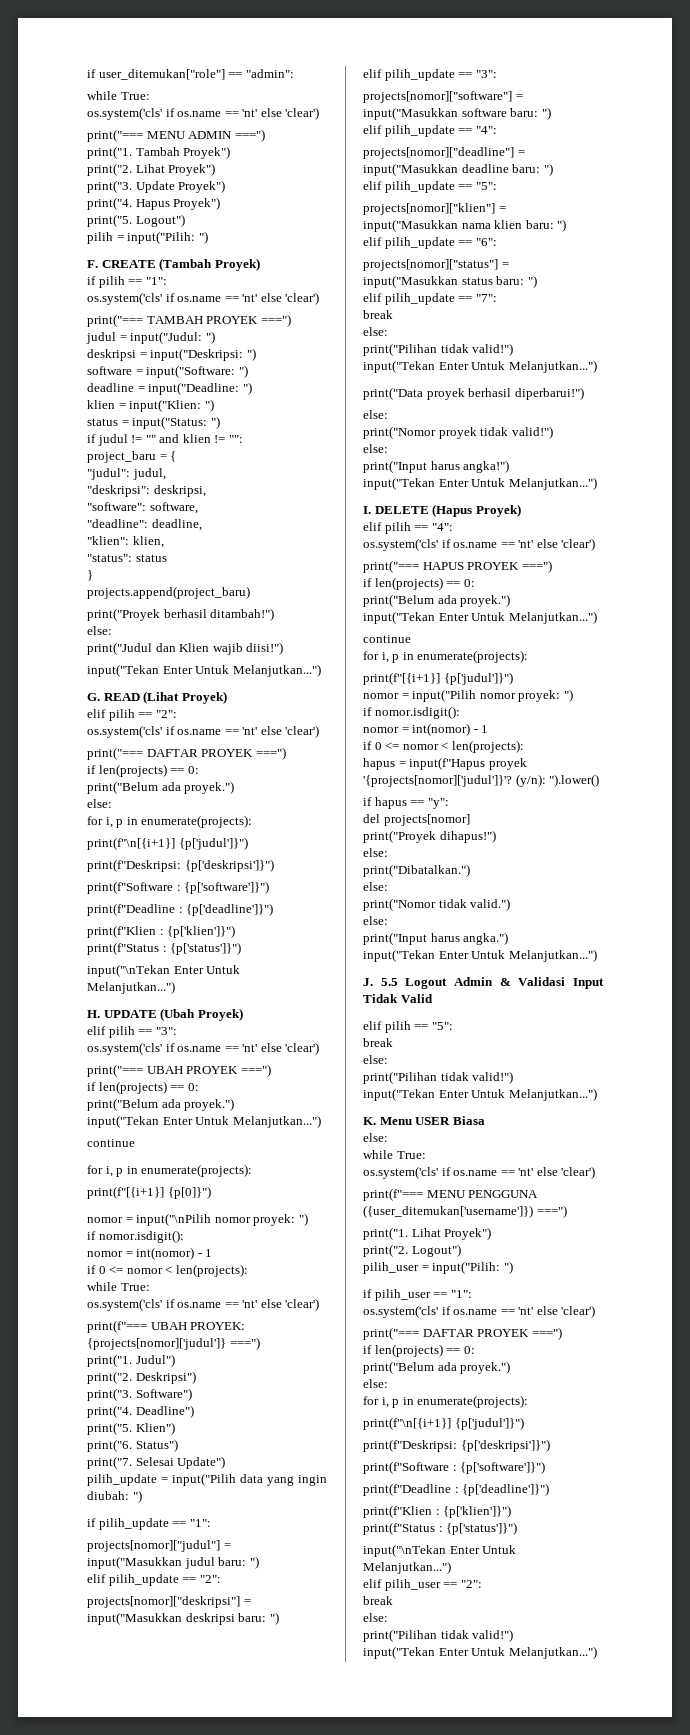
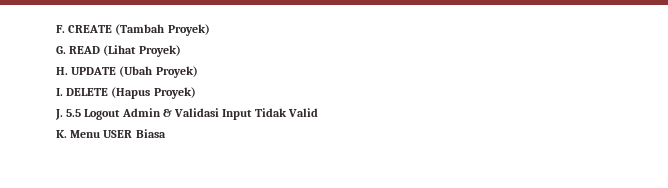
- if user_ditemukan["role"] == "admin":
- while True:
- os.system('cls' if os.name == 'nt' else 'clear')
- print("=== MENU ADMIN ===")
- print("1. Tambah Proyek")
- print("2. Lihat Proyek")
- print("3. Update Proyek")
- print("4. Hapus Proyek")
- print("5. Logout")
- pilih = input("Pilih: ")
  F. CREATE (Tambah Proyek)
- if pilih == "1":
- os.system('cls' if os.name == 'nt' else 'clear')
- print("=== TAMBAH PROYEK ===")
- judul = input("Judul: ")
- deskripsi = input("Deskripsi: ")
- software = input("Software: ")
- deadline = input("Deadline: ")
- klien = input("Klien: ")
- status = input("Status: ")
- if judul != "" and klien != "":
- project_baru = {
- "judul": judul,
- "deskripsi": deskripsi,
- "software": software,
- "deadline": deadline,
- "klien": klien,
- "status": status
- }
- projects.append(project_baru)
- print("Proyek berhasil ditambah!")
- else:
- print("Judul dan Klien wajib diisi!")
- input("Tekan Enter Untuk Melanjutkan...")
  G. READ (Lihat Proyek)
- elif pilih == "2":
- os.system('cls' if os.name == 'nt' else 'clear')
- print("=== DAFTAR PROYEK ===")
- if len(projects) == 0:
- print("Belum ada proyek.")
- else:
- for i, p in enumerate(projects):
- print(f"\n[{i+1}] {p['judul']}")
- print(f"Deskripsi: {p['deskripsi']}")
- print(f"Software : {p['software']}")
- print(f"Deadline : {p['deadline']}")
- print(f"Klien : {p['klien']}")
- print(f"Status : {p['status']}")
- input("\nTekan Enter Untuk Melanjutkan...")
  H. UPDATE (Ubah Proyek)
- elif pilih == "3":
- os.system('cls' if os.name == 'nt' else 'clear')
- print("=== UBAH PROYEK ===")
- if len(projects) == 0:
- print("Belum ada proyek.")
- input("Tekan Enter Untuk Melanjutkan...")
- continue
- for i, p in enumerate(projects):
- print(f"[{i+1}] {p[0]}")
- nomor = input("\nPilih nomor proyek: ")
- if nomor.isdigit():
- nomor = int(nomor) - 1
- if 0 <= nomor < len(projects):
- while True:
- os.system('cls' if os.name == 'nt' else 'clear')
- print(f"=== UBAH PROYEK: {projects[nomor]['judul']} ===")
- print("1. Judul")
- print("2. Deskripsi")
- print("3. Software")
- print("4. Deadline")
- print("5. Klien")
- print("6. Status")
- print("7. Selesai Update")
- pilih_update = input("Pilih data yang ingin diubah: ")
- if pilih_update == "1":
- projects[nomor]["judul"] = input("Masukkan judul baru: ")
- elif pilih_update == "2":
- projects[nomor]["deskripsi"] = input("Masukkan deskripsi baru: ")
- elif pilih_update == "3":
- projects[nomor]["software"] = input("Masukkan software baru: ")
- elif pilih_update == "4":
- projects[nomor]["deadline"] = input("Masukkan deadline baru: ")
- elif pilih_update == "5":
- projects[nomor]["klien"] = input("Masukkan nama klien baru: ")
- elif pilih_update == "6":
- projects[nomor]["status"] = input("Masukkan status baru: ")
- elif pilih_update == "7":
- break
- else:
- print("Pilihan tidak valid!")
- input("Tekan Enter Untuk Melanjutkan...")
- print("Data proyek berhasil diperbarui!")
- else:
- print("Nomor proyek tidak valid!")
- else:
- print("Input harus angka!")
- input("Tekan Enter Untuk Melanjutkan...")
  I. DELETE (Hapus Proyek)
- elif pilih == "4":
- os.system('cls' if os.name == 'nt' else 'clear')
- print("=== HAPUS PROYEK ===")
- if len(projects) == 0:
- print("Belum ada proyek.")
- input("Tekan Enter Untuk Melanjutkan...")
- continue
- for i, p in enumerate(projects):
- print(f"[{i+1}] {p['judul']}")
- nomor = input("Pilih nomor proyek: ")
- if nomor.isdigit():
- nomor = int(nomor) - 1
- if 0 <= nomor < len(projects):
- hapus = input(f"Hapus proyek '{projects[nomor]['judul']}'? (y/n): ").lower()
- if hapus == "y":
- del projects[nomor]
- print("Proyek dihapus!")
- else:
- print("Dibatalkan.")
- else:
- print("Nomor tidak valid.")
- else:
- print("Input harus angka.")
- input("Tekan Enter Untuk Melanjutkan...")
- elif pilih == "5":
- break
- else:
- print("Pilihan tidak valid!")
- input("Tekan Enter Untuk Melanjutkan...")
  K. Menu USER Biasa
- else:
- while True:
- os.system('cls' if os.name == 'nt' else 'clear')
- print(f"=== MENU PENGGUNA ({user_ditemukan['username']}) ===")
- print("1. Lihat Proyek")
- print("2. Logout")
- pilih_user = input("Pilih: ")
- if pilih_user == "1":
- os.system('cls' if os.name == 'nt' else 'clear')
- print("=== DAFTAR PROYEK ===")
- if len(projects) == 0:
- print("Belum ada proyek.")
- else:
- for i, p in enumerate(projects):
- print(f"\n[{i+1}] {p['judul']}")
- print(f"Deskripsi: {p['deskripsi']}")
- print(f"Software : {p['software']}")
- print(f"Deadline : {p['deadline']}")
- print(f"Klien : {p['klien']}")
- print(f"Status : {p['status']}")
- input("\nTekan Enter Untuk Melanjutkan...")
- elif pilih_user == "2":
- break
- else:
- print("Pilihan tidak valid!")
- input("Tekan Enter Untuk Melanjutkan...")

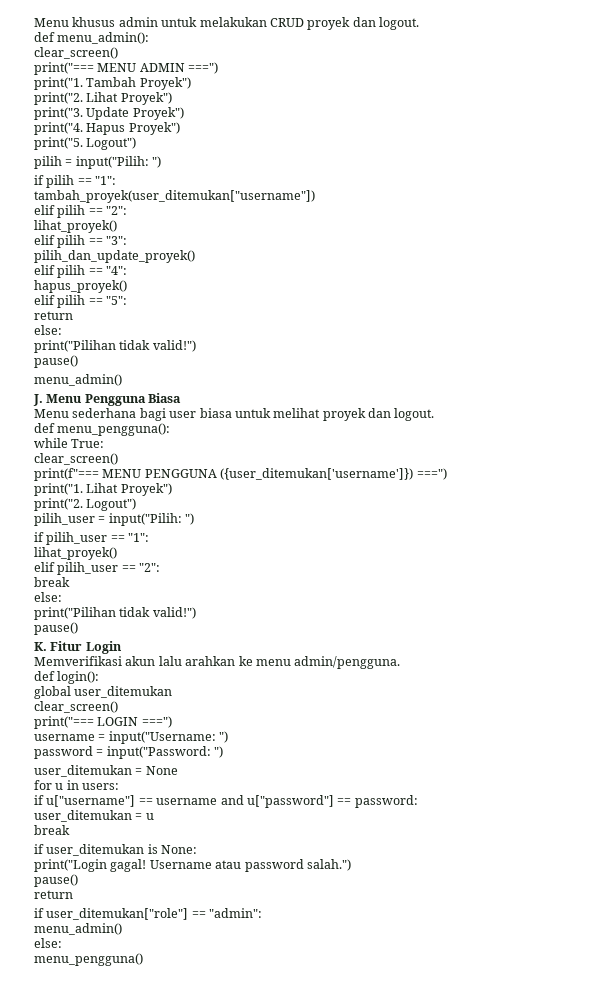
- F. CREATE (Tambah Proyek)
- G. READ (Lihat Proyek)
- H. UPDATE (Ubah Proyek)
- I. DELETE (Hapus Proyek)
- J. 5.5 Logout Admin & Validasi Input Tidak Valid
- K. Menu USER Biasa
+ Menu khusus admin untuk melakukan CRUD proyek dan logout.
+ def menu_admin():
+ clear_screen()
+ print("=== MENU ADMIN ===")
+ print("1. Tambah Proyek")
+ print("2. Lihat Proyek")
+ print("3. Update Proyek")
+ print("4. Hapus Proyek")
+ print("5. Logout")
+ pilih = input("Pilih: ")
+ if pilih == "1":
+ tambah_proyek(user_ditemukan["username"])
+ elif pilih == "2":
+ lihat_proyek()
+ elif pilih == "3":
+ pilih_dan_update_proyek()
+ elif pilih == "4":
+ hapus_proyek()
+ elif pilih == "5":
+ return
+ else:
+ print("Pilihan tidak valid!")
+ pause()
+ menu_admin()
+ J. Menu Pengguna Biasa
+ Menu sederhana bagi user biasa untuk melihat proyek dan logout.
+ def menu_pengguna():
+ while True:
+ clear_screen()
+ print(f"=== MENU PENGGUNA ({user_ditemukan['username']}) ===")
+ print("1. Lihat Proyek")
+ print("2. Logout")
+ pilih_user = input("Pilih: ")
+ if pilih_user == "1":
+ lihat_proyek()
+ elif pilih_user == "2":
+ break
+ else:
+ print("Pilihan tidak valid!")
+ pause()
+ K. Fitur Login
+ Memverifikasi akun lalu arahkan ke menu admin/pengguna.
+ def login():
+ global user_ditemukan
+ clear_screen()
+ print("=== LOGIN ===")
+ username = input("Username: ")
+ password = input("Password: ")
+ user_ditemukan = None
+ for u in users:
+ if u["username"] == username and u["password"] == password:
+ user_ditemukan = u
+ break
+ if user_ditemukan is None:
+ print("Login gagal! Username atau password salah.")
+ pause()
+ return
+ if user_ditemukan["role"] == "admin":
+ menu_admin()
+ else:
+ menu_pengguna()

